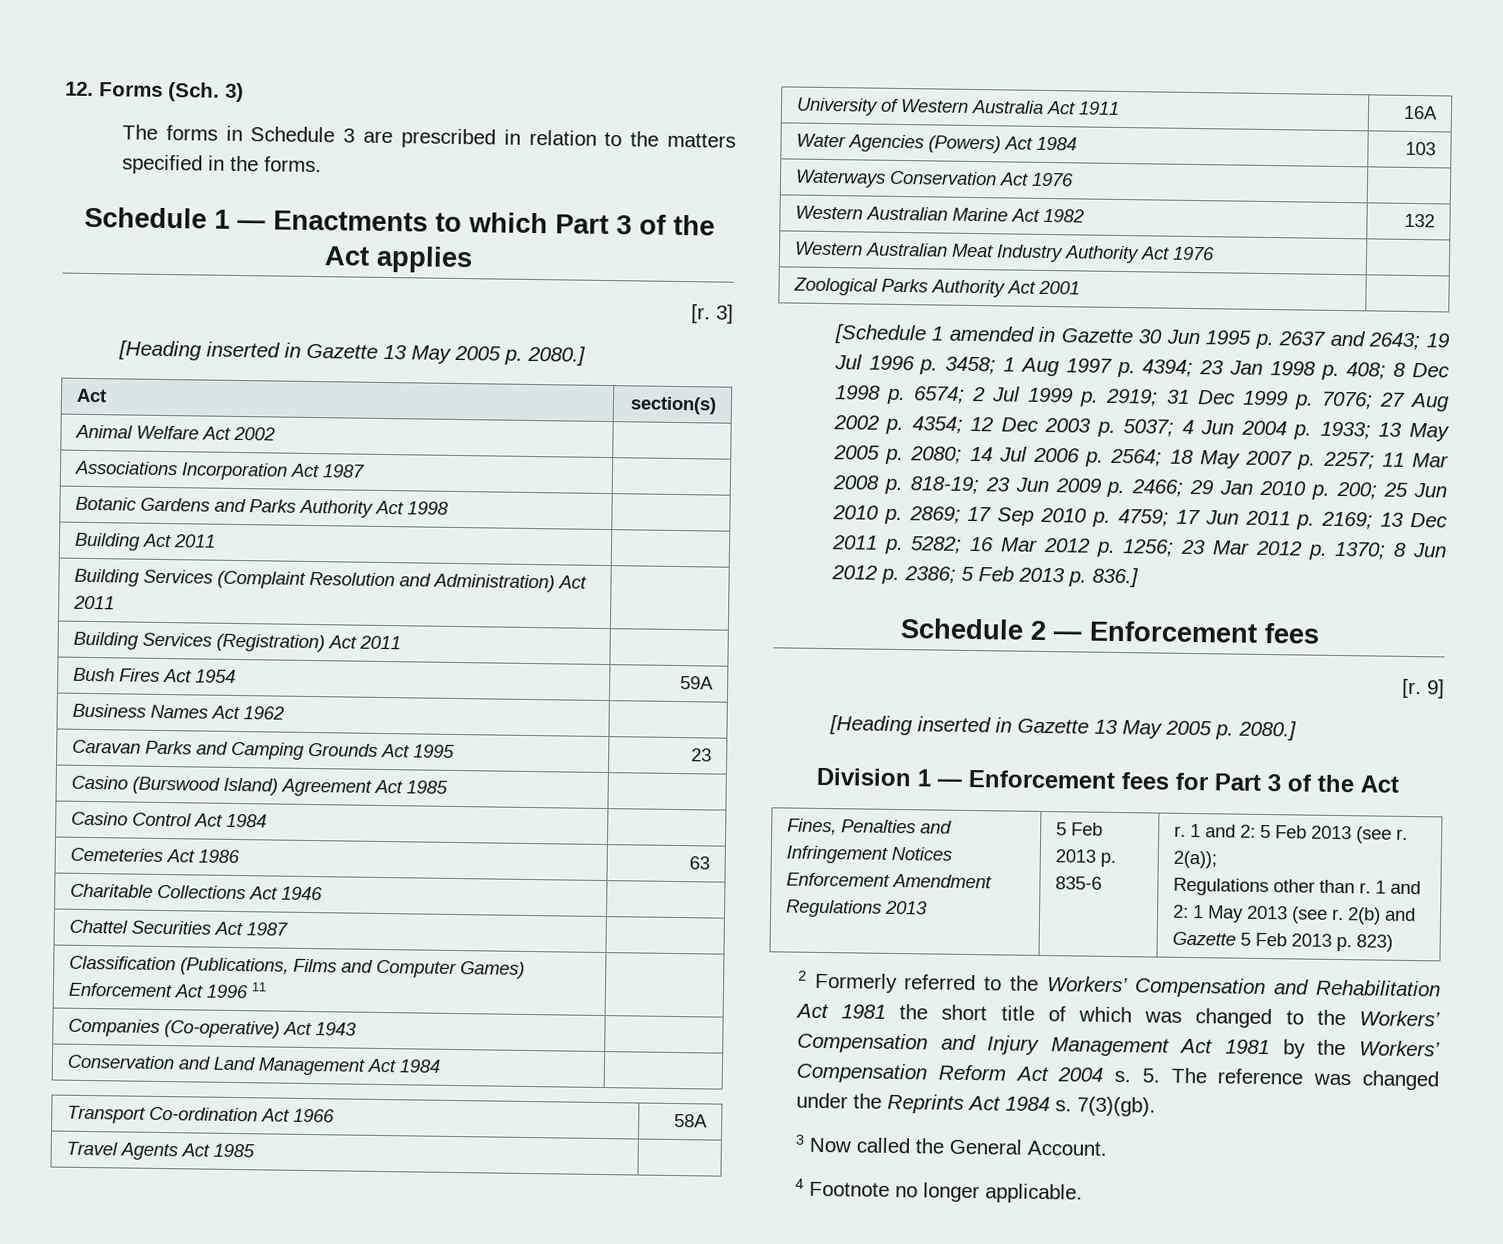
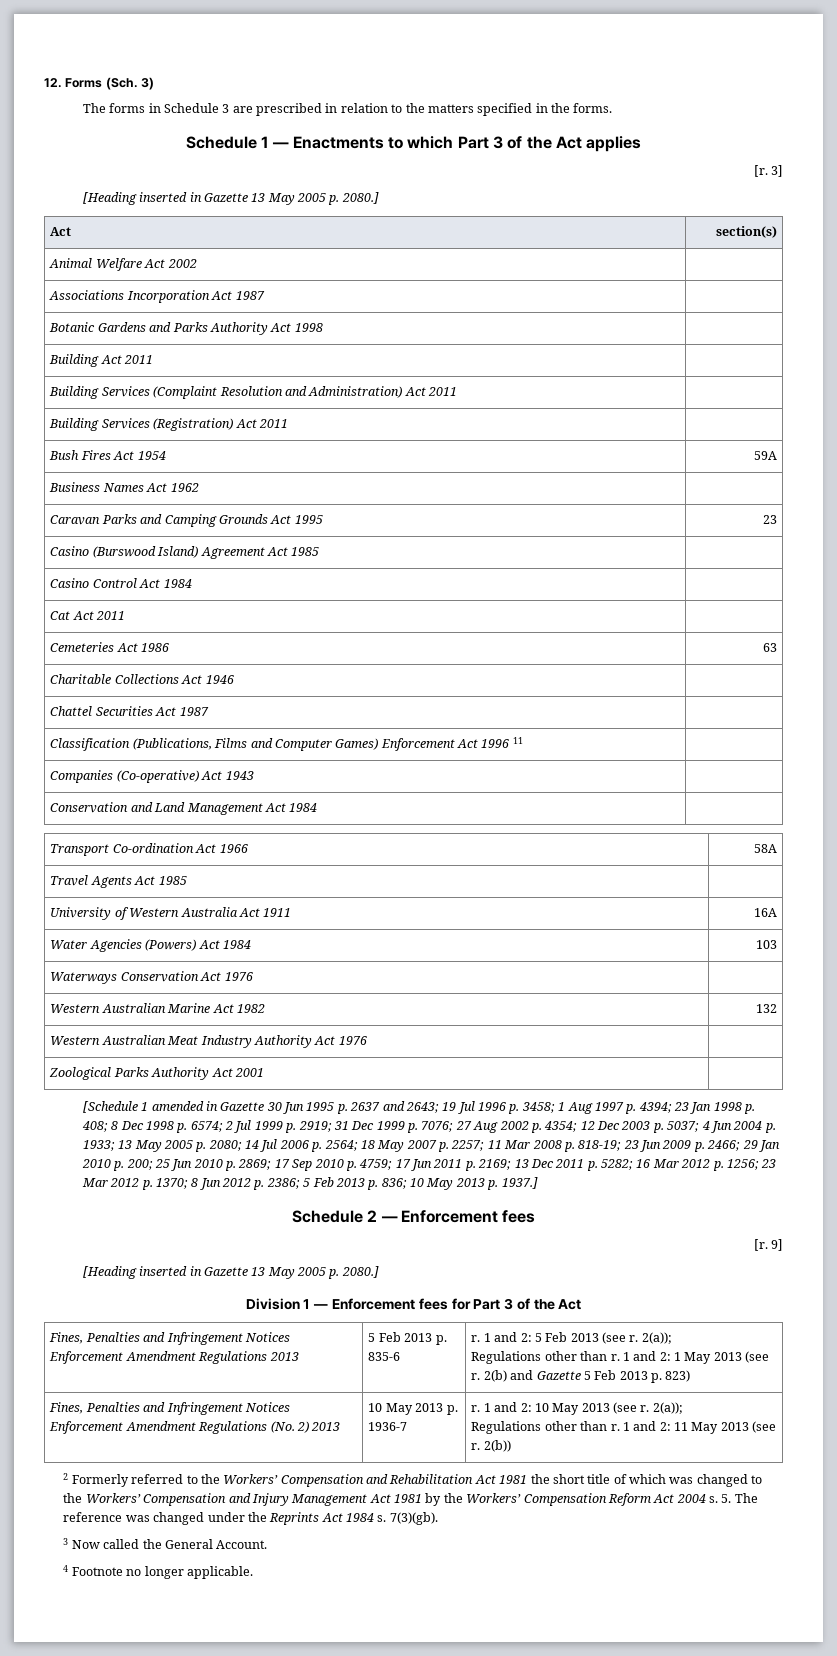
+ Cat Act 2011 |
- 5 Feb 2013 p. 836.]
+ 5 Feb 2013 p. 836; 10 May 2013 p. 1937.]
+ Fines, Penalties and Infringement Notices Enforcement Amendment Regulations (No. 2) 2013 | 10 May 2013 p. 1936-7 | r. 1 and 2: 10 May 2013 (see r. 2(a));
+ Regulations other than r. 1 and 2: 11 May 2013 (see r. 2(b))

